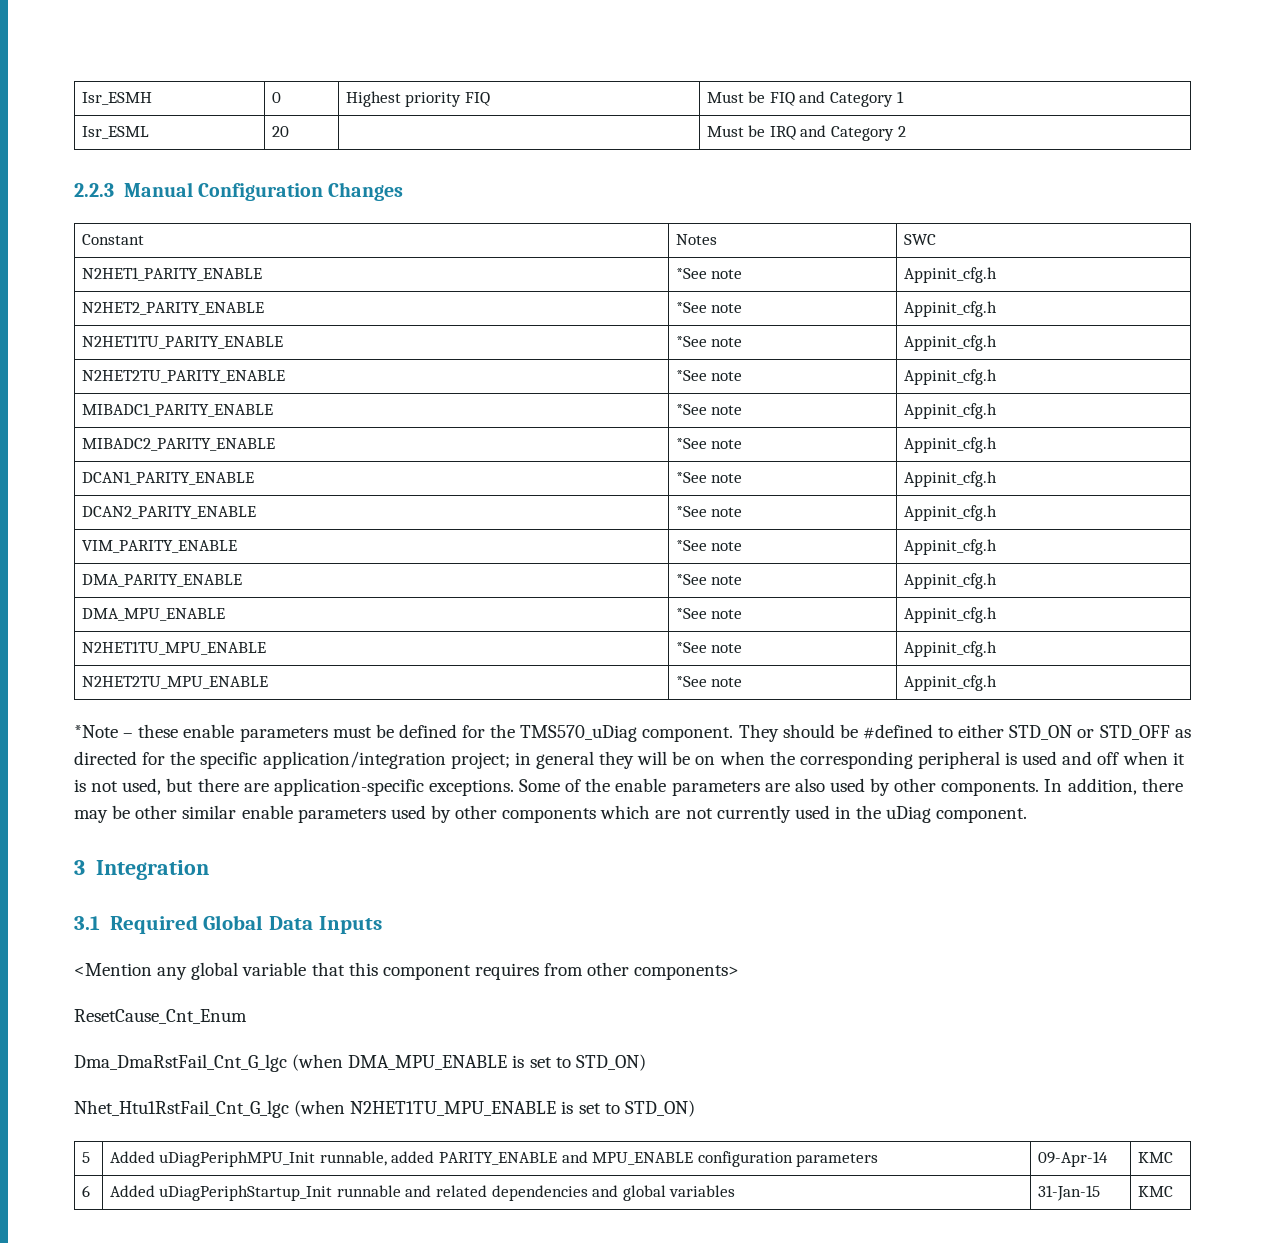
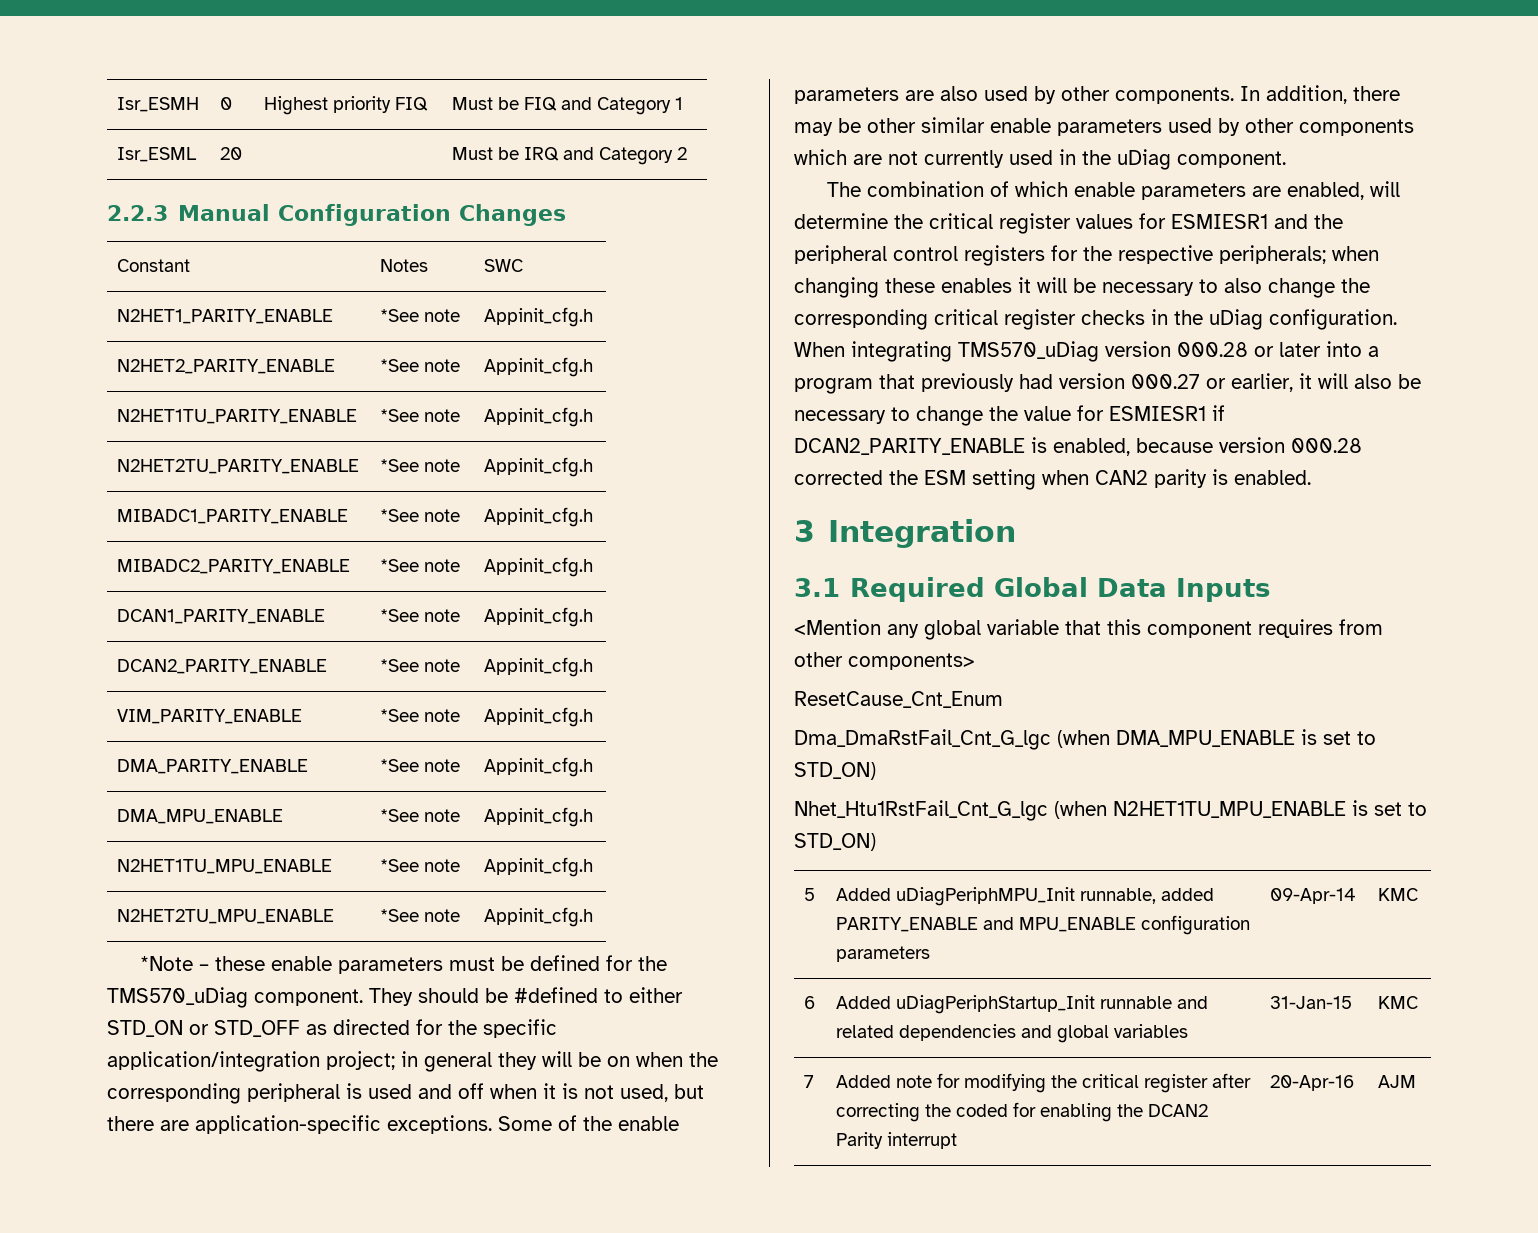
+ The combination of which enable parameters are enabled, will determine the critical register values for ESMIESR1 and the peripheral control registers for the respective peripherals; when changing these enables it will be necessary to also change the corresponding critical register checks in the uDiag configuration. When integrating TMS570_uDiag version 000.28 or later into a program that previously had version 000.27 or earlier, it will also be necessary to change the value for ESMIESR1 if DCAN2_PARITY_ENABLE is enabled, because version 000.28 corrected the ESM setting when CAN2 parity is enabled.
+ 7 | Added note for modifying the critical register after correcting the coded for enabling the DCAN2 Parity interrupt | 20-Apr-16 | AJM

